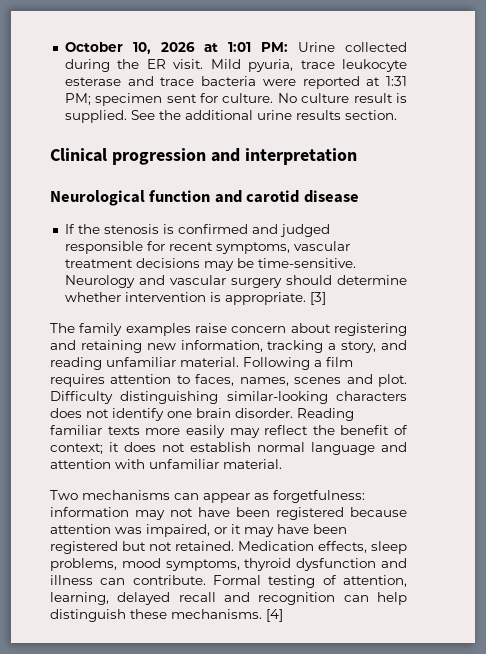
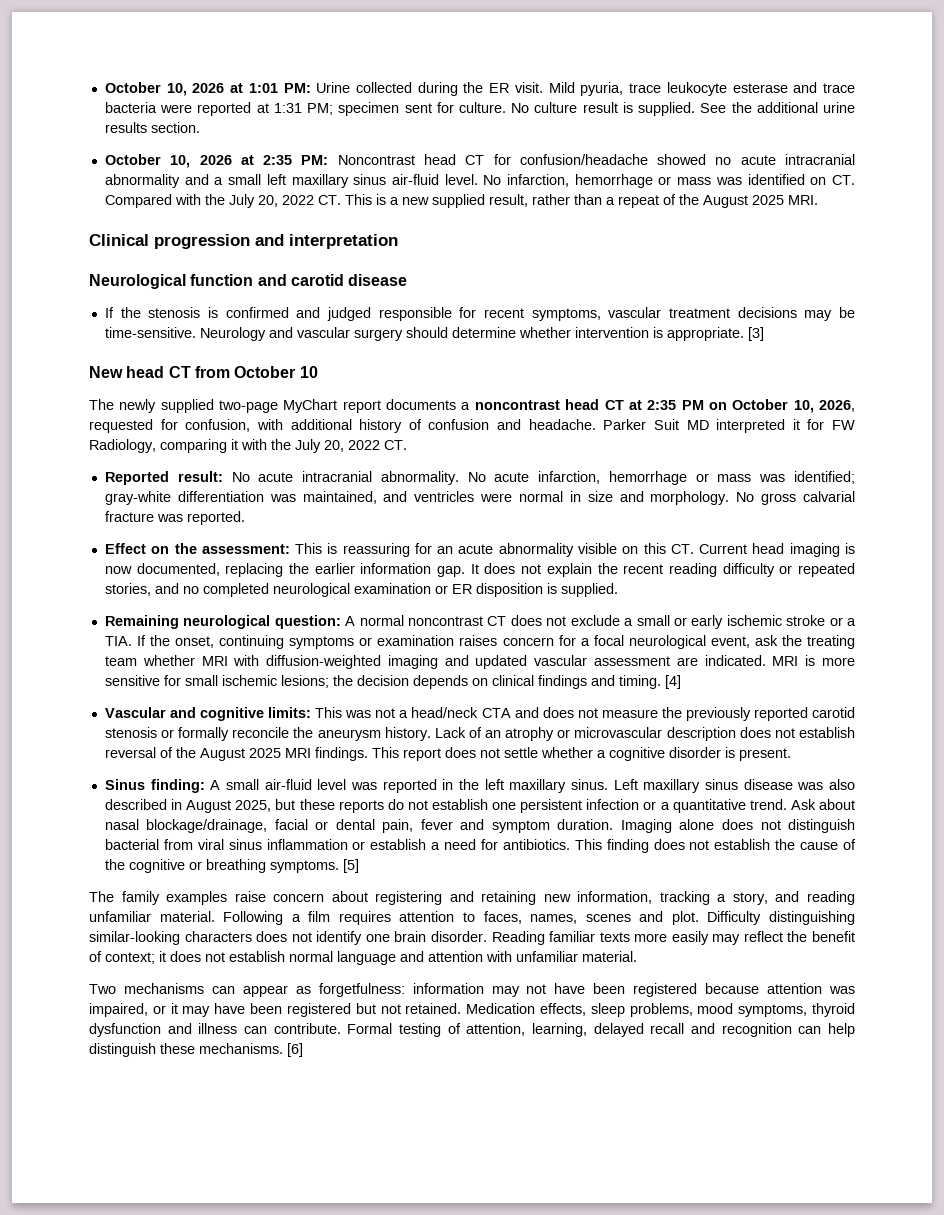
+ October 10, 2026 at 2:35 PM: Noncontrast head CT for confusion/headache showed no acute intracranial abnormality and a small left maxillary sinus air-fluid level. No infarction, hemorrhage or mass was identified on CT. Compared with the July 20, 2022 CT. This is a new supplied result, rather than a repeat of the August 2025 MRI.
+ New head CT from October 10
+ The newly supplied two-page MyChart report documents a noncontrast head CT at 2:35 PM on October 10, 2026, requested for confusion, with additional history of confusion and headache. Parker Suit MD interpreted it for FW Radiology, comparing it with the July 20, 2022 CT.
+ Reported result: No acute intracranial abnormality. No acute infarction, hemorrhage or mass was identified; gray-white differentiation was maintained, and ventricles were normal in size and morphology. No gross calvarial fracture was reported.
+ Effect on the assessment: This is reassuring for an acute abnormality visible on this CT. Current head imaging is now documented, replacing the earlier information gap. It does not explain the recent reading difficulty or repeated stories, and no completed neurological examination or ER disposition is supplied.
+ Remaining neurological question: A normal noncontrast CT does not exclude a small or early ischemic stroke or a TIA. If the onset, continuing symptoms or examination raises concern for a focal neurological event, ask the treating team whether MRI with diffusion-weighted imaging and updated vascular assessment are indicated. MRI is more sensitive for small ischemic lesions; the decision depends on clinical findings and timing. [4]
+ Vascular and cognitive limits: This was not a head/neck CTA and does not measure the previously reported carotid stenosis or formally reconcile the aneurysm history. Lack of an atrophy or microvascular description does not establish reversal of the August 2025 MRI findings. This report does not settle whether a cognitive disorder is present.
+ Sinus finding: A small air-fluid level was reported in the left maxillary sinus. Left maxillary sinus disease was also described in August 2025, but these reports do not establish one persistent infection or a quantitative trend. Ask about nasal blockage/drainage, facial or dental pain, fever and symptom duration. Imaging alone does not distinguish bacterial from viral sinus inflammation or establish a need for antibiotics. This finding does not establish the cause of the cognitive or breathing symptoms. [5]
- [4]
+ [6]

